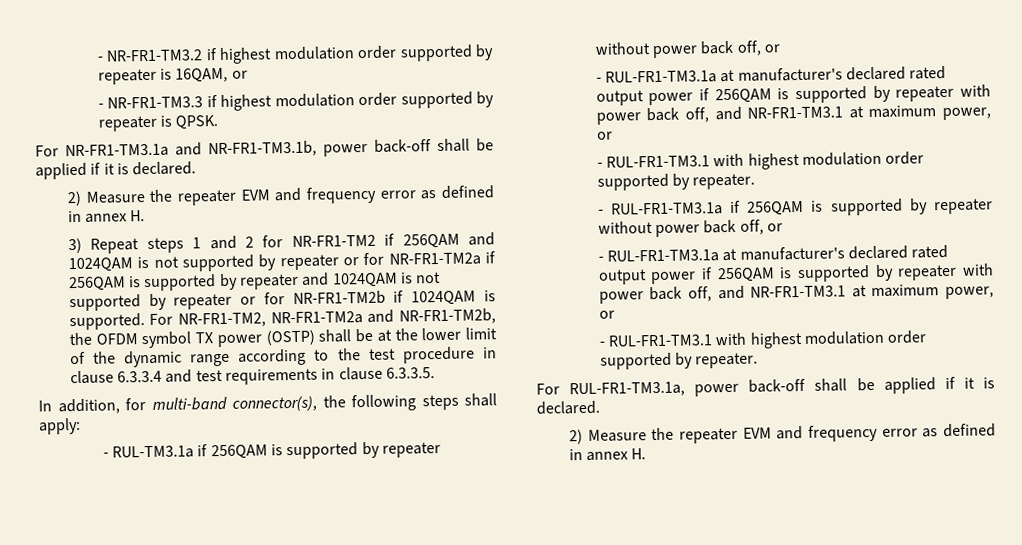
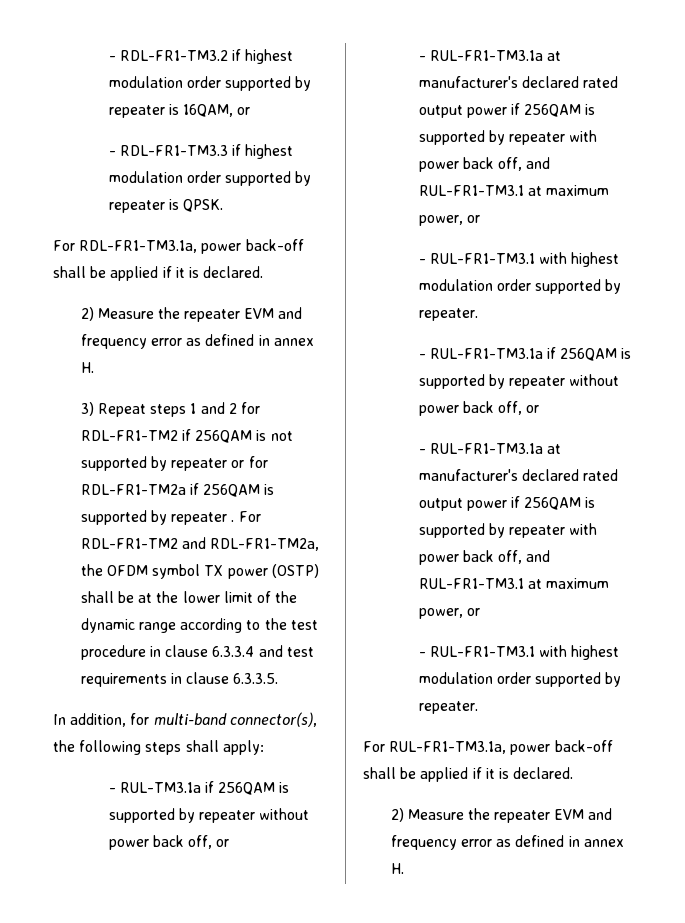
- - NR-FR1-TM3.2 if highest modulation order supported by repeater is 16QAM, or
+ - RDL-FR1-TM3.2 if highest modulation order supported by repeater is 16QAM, or
- - NR-FR1-TM3.3 if highest modulation order supported by repeater is QPSK.
+ - RDL-FR1-TM3.3 if highest modulation order supported by repeater is QPSK.
- For NR-FR1-TM3.1a and NR-FR1-TM3.1b, power back-off shall be applied if it is declared.
+ For RDL-FR1-TM3.1a, power back-off shall be applied if it is declared.
- 3) Repeat steps 1 and 2 for NR-FR1-TM2 if 256QAM and 1024QAM is not supported by repeater or for NR-FR1-TM2a if 256QAM is supported by repeater and 1024QAM is not supported by repeater or for NR-FR1-TM2b if 1024QAM is supported. For NR-FR1-TM2, NR-FR1-TM2a and NR-FR1-TM2b, the OFDM symbol TX power (OSTP) shall be at the lower limit of the dynamic range according to the test procedure in clause 6.3.3.4 and test requirements in clause 6.3.3.5.
+ 3) Repeat steps 1 and 2 for RDL-FR1-TM2 if 256QAM is not supported by repeater or for RDL-FR1-TM2a if 256QAM is supported by repeater . For RDL-FR1-TM2 and RDL-FR1-TM2a, the OFDM symbol TX power (OSTP) shall be at the lower limit of the dynamic range according to the test procedure in clause 6.3.3.4 and test requirements in clause 6.3.3.5.
  - RUL-TM3.1a if 256QAM is supported by repeater without power back off, or
- - RUL-FR1-TM3.1a at manufacturer's declared rated output power if 256QAM is supported by repeater with power back off, and NR-FR1-TM3.1 at maximum power, or
+ - RUL-FR1-TM3.1a at manufacturer's declared rated output power if 256QAM is supported by repeater with power back off, and RUL-FR1-TM3.1 at maximum power, or
  - RUL-FR1-TM3.1a if 256QAM is supported by repeater without power back off, or
- - RUL-FR1-TM3.1a at manufacturer's declared rated output power if 256QAM is supported by repeater with power back off, and NR-FR1-TM3.1 at maximum power, or
+ - RUL-FR1-TM3.1a at manufacturer's declared rated output power if 256QAM is supported by repeater with power back off, and RUL-FR1-TM3.1 at maximum power, or

